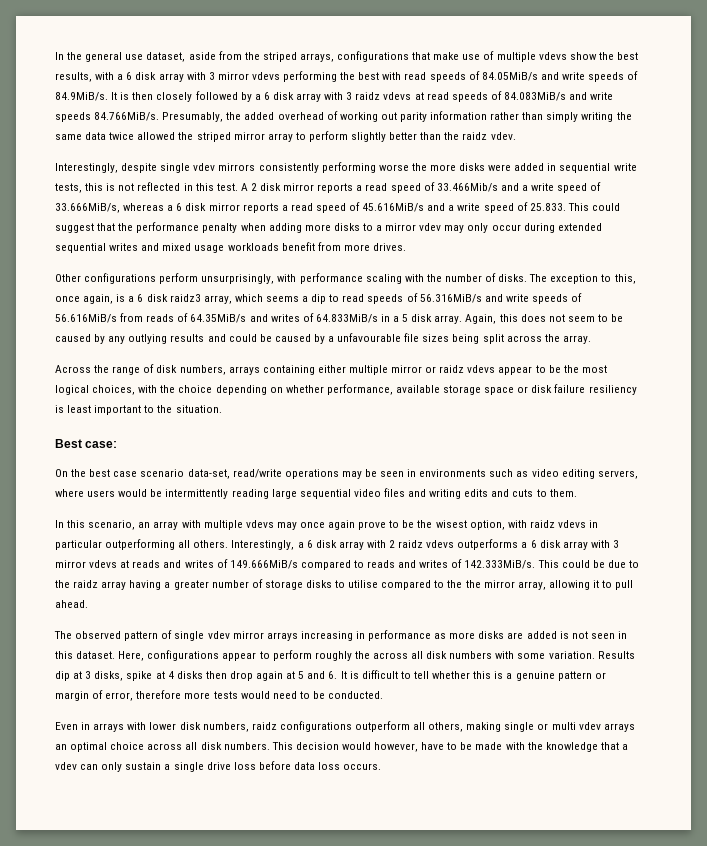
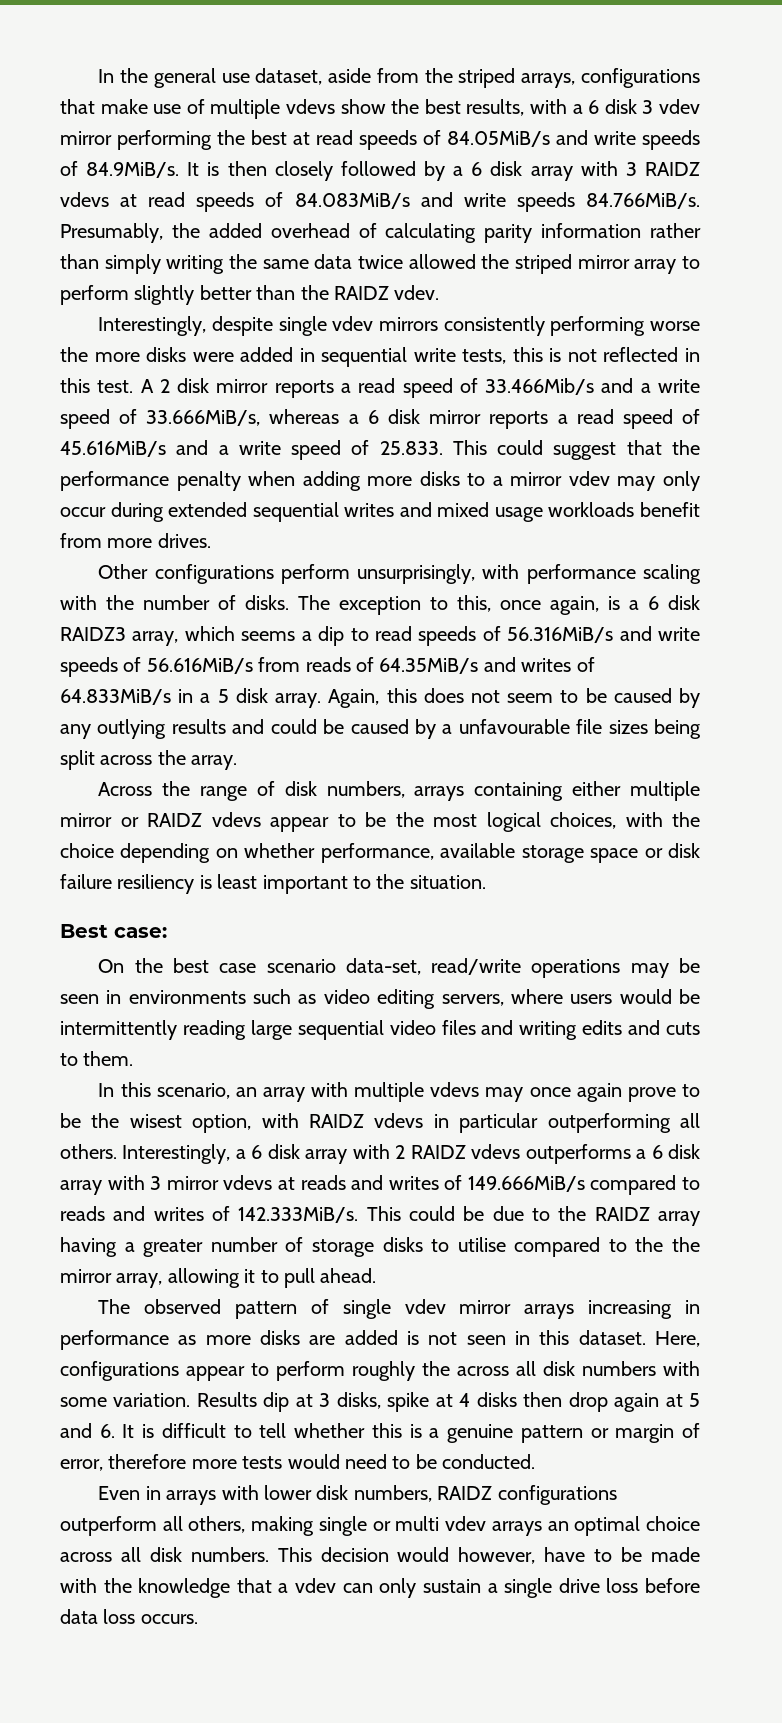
- In the general use dataset, aside from the striped arrays, configurations that make use of multiple vdevs show the best results, with a 6 disk array with 3 mirror vdevs performing the best with read speeds of 84.05MiB/s and write speeds of 84.9MiB/s. It is then closely followed by a 6 disk array with 3 raidz vdevs at read speeds of 84.083MiB/s and write speeds 84.766MiB/s. Presumably, the added overhead of working out parity information rather than simply writing the same data twice allowed the striped mirror array to perform slightly better than the raidz vdev.
+ In the general use dataset, aside from the striped arrays, configurations that make use of multiple vdevs show the best results, with a 6 disk 3 vdev mirror performing the best at read speeds of 84.05MiB/s and write speeds of 84.9MiB/s. It is then closely followed by a 6 disk array with 3 RAIDZ vdevs at read speeds of 84.083MiB/s and write speeds 84.766MiB/s. Presumably, the added overhead of calculating parity information rather than simply writing the same data twice allowed the striped mirror array to perform slightly better than the RAIDZ vdev.
- The exception to this, once again, is a 6 disk raidz3 array, which seems a dip to read speeds of 56.316MiB/s and write speeds of 56.616MiB/s from reads of 64.35MiB/s and writes of 64.833MiB/s in a 5 disk array.
+ The exception to this, once again, is a 6 disk RAIDZ3 array, which seems a dip to read speeds of 56.316MiB/s and write speeds of 56.616MiB/s from reads of 64.35MiB/s and writes of 64.833MiB/s in a 5 disk array.
- Across the range of disk numbers, arrays containing either multiple mirror or raidz vdevs appear to be the most logical choices, with the choice depending on whether performance, available storage space or disk failure resiliency is least important to the situation.
+ Across the range of disk numbers, arrays containing either multiple mirror or RAIDZ vdevs appear to be the most logical choices, with the choice depending on whether performance, available storage space or disk failure resiliency is least important to the situation.
- In this scenario, an array with multiple vdevs may once again prove to be the wisest option, with raidz vdevs in particular outperforming all others.
+ In this scenario, an array with multiple vdevs may once again prove to be the wisest option, with RAIDZ vdevs in particular outperforming all others.
- Interestingly, a 6 disk array with 2 raidz vdevs outperforms a 6 disk array with 3 mirror vdevs at reads and writes of 149.666MiB/s compared to reads and writes of 142.333MiB/s. This could be due to the raidz array having a greater number of storage disks to utilise compared to the the mirror array, allowing it to pull ahead.
+ Interestingly, a 6 disk array with 2 RAIDZ vdevs outperforms a 6 disk array with 3 mirror vdevs at reads and writes of 149.666MiB/s compared to reads and writes of 142.333MiB/s. This could be due to the RAIDZ array having a greater number of storage disks to utilise compared to the the mirror array, allowing it to pull ahead.
- Even in arrays with lower disk numbers, raidz configurations outperform all others, making single or multi vdev arrays an optimal choice across all disk numbers.
+ Even in arrays with lower disk numbers, RAIDZ configurations outperform all others, making single or multi vdev arrays an optimal choice across all disk numbers.

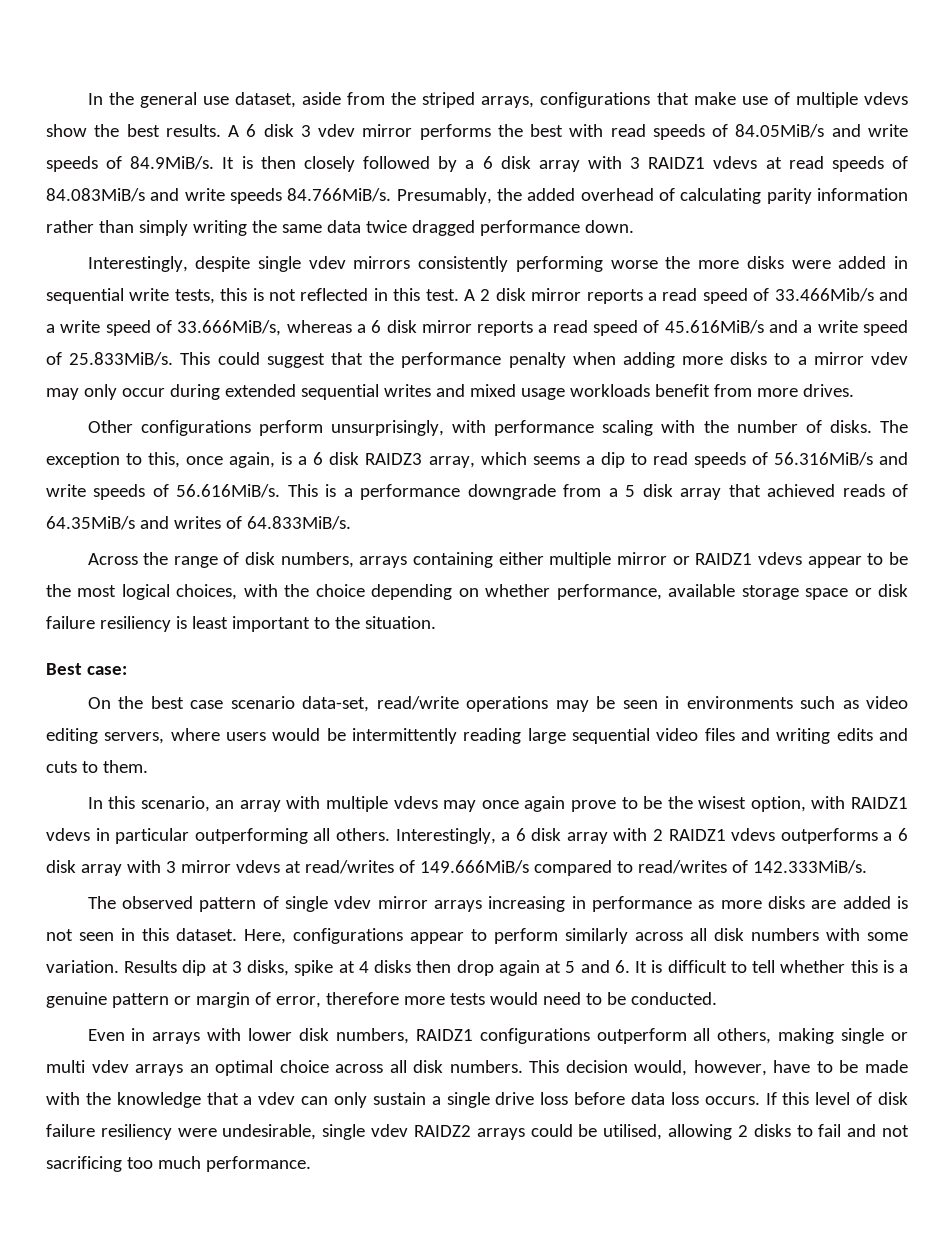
- In the general use dataset, aside from the striped arrays, configurations that make use of multiple vdevs show the best results, with a 6 disk 3 vdev mirror performing the best at read speeds of 84.05MiB/s and write speeds of 84.9MiB/s. It is then closely followed by a 6 disk array with 3 RAIDZ vdevs at read speeds of 84.083MiB/s and write speeds 84.766MiB/s. Presumably, the added overhead of calculating parity information rather than simply writing the same data twice allowed the striped mirror array to perform slightly better than the RAIDZ vdev.
+ In the general use dataset, aside from the striped arrays, configurations that make use of multiple vdevs show the best results. A 6 disk 3 vdev mirror performs the best with read speeds of 84.05MiB/s and write speeds of 84.9MiB/s. It is then closely followed by a 6 disk array with 3 RAIDZ1 vdevs at read speeds of 84.083MiB/s and write speeds 84.766MiB/s. Presumably, the added overhead of calculating parity information rather than simply writing the same data twice dragged performance down.
- A 2 disk mirror reports a read speed of 33.466Mib/s and a write speed of 33.666MiB/s, whereas a 6 disk mirror reports a read speed of 45.616MiB/s and a write speed of 25.833. This could suggest that the performance penalty when adding more disks to a mirror vdev may only occur during extended sequential writes and mixed usage workloads benefit from more drives.
+ A 2 disk mirror reports a read speed of 33.466Mib/s and a write speed of 33.666MiB/s, whereas a 6 disk mirror reports a read speed of 45.616MiB/s and a write speed of 25.833MiB/s. This could suggest that the performance penalty when adding more disks to a mirror vdev may only occur during extended sequential writes and mixed usage workloads benefit from more drives.
- The exception to this, once again, is a 6 disk RAIDZ3 array, which seems a dip to read speeds of 56.316MiB/s and write speeds of 56.616MiB/s from reads of 64.35MiB/s and writes of 64.833MiB/s in a 5 disk array. Again, this does not seem to be caused by any outlying results and could be caused by a unfavourable file sizes being split across the array.
+ The exception to this, once again, is a 6 disk RAIDZ3 array, which seems a dip to read speeds of 56.316MiB/s and write speeds of 56.616MiB/s. This is a performance downgrade from a 5 disk array that achieved reads of 64.35MiB/s and writes of 64.833MiB/s.
- Across the range of disk numbers, arrays containing either multiple mirror or RAIDZ vdevs appear to be the most logical choices, with the choice depending on whether performance, available storage space or disk failure resiliency is least important to the situation.
+ Across the range of disk numbers, arrays containing either multiple mirror or RAIDZ1 vdevs appear to be the most logical choices, with the choice depending on whether performance, available storage space or disk failure resiliency is least important to the situation.
- In this scenario, an array with multiple vdevs may once again prove to be the wisest option, with RAIDZ vdevs in particular outperforming all others.
+ In this scenario, an array with multiple vdevs may once again prove to be the wisest option, with RAIDZ1 vdevs in particular outperforming all others.
- Interestingly, a 6 disk array with 2 RAIDZ vdevs outperforms a 6 disk array with 3 mirror vdevs at reads and writes of 149.666MiB/s compared to reads and writes of 142.333MiB/s. This could be due to the RAIDZ array having a greater number of storage disks to utilise compared to the the mirror array, allowing it to pull ahead.
+ Interestingly, a 6 disk array with 2 RAIDZ1 vdevs outperforms a 6 disk array with 3 mirror vdevs at read/writes of 149.666MiB/s compared to read/writes of 142.333MiB/s.
- Here, configurations appear to perform roughly the across all disk numbers with some variation.
+ Here, configurations appear to perform similarly across all disk numbers with some variation.
- Even in arrays with lower disk numbers, RAIDZ configurations outperform all others, making single or multi vdev arrays an optimal choice across all disk numbers.
+ Even in arrays with lower disk numbers, RAIDZ1 configurations outperform all others, making single or multi vdev arrays an optimal choice across all disk numbers.
- This decision would however, have to be made with the knowledge that a vdev can only sustain a single drive loss before data loss occurs.
+ This decision would, however, have to be made with the knowledge that a vdev can only sustain a single drive loss before data loss occurs.
+ If this level of disk failure resiliency were undesirable, single vdev RAIDZ2 arrays could be utilised, allowing 2 disks to fail and not sacrificing too much performance.

